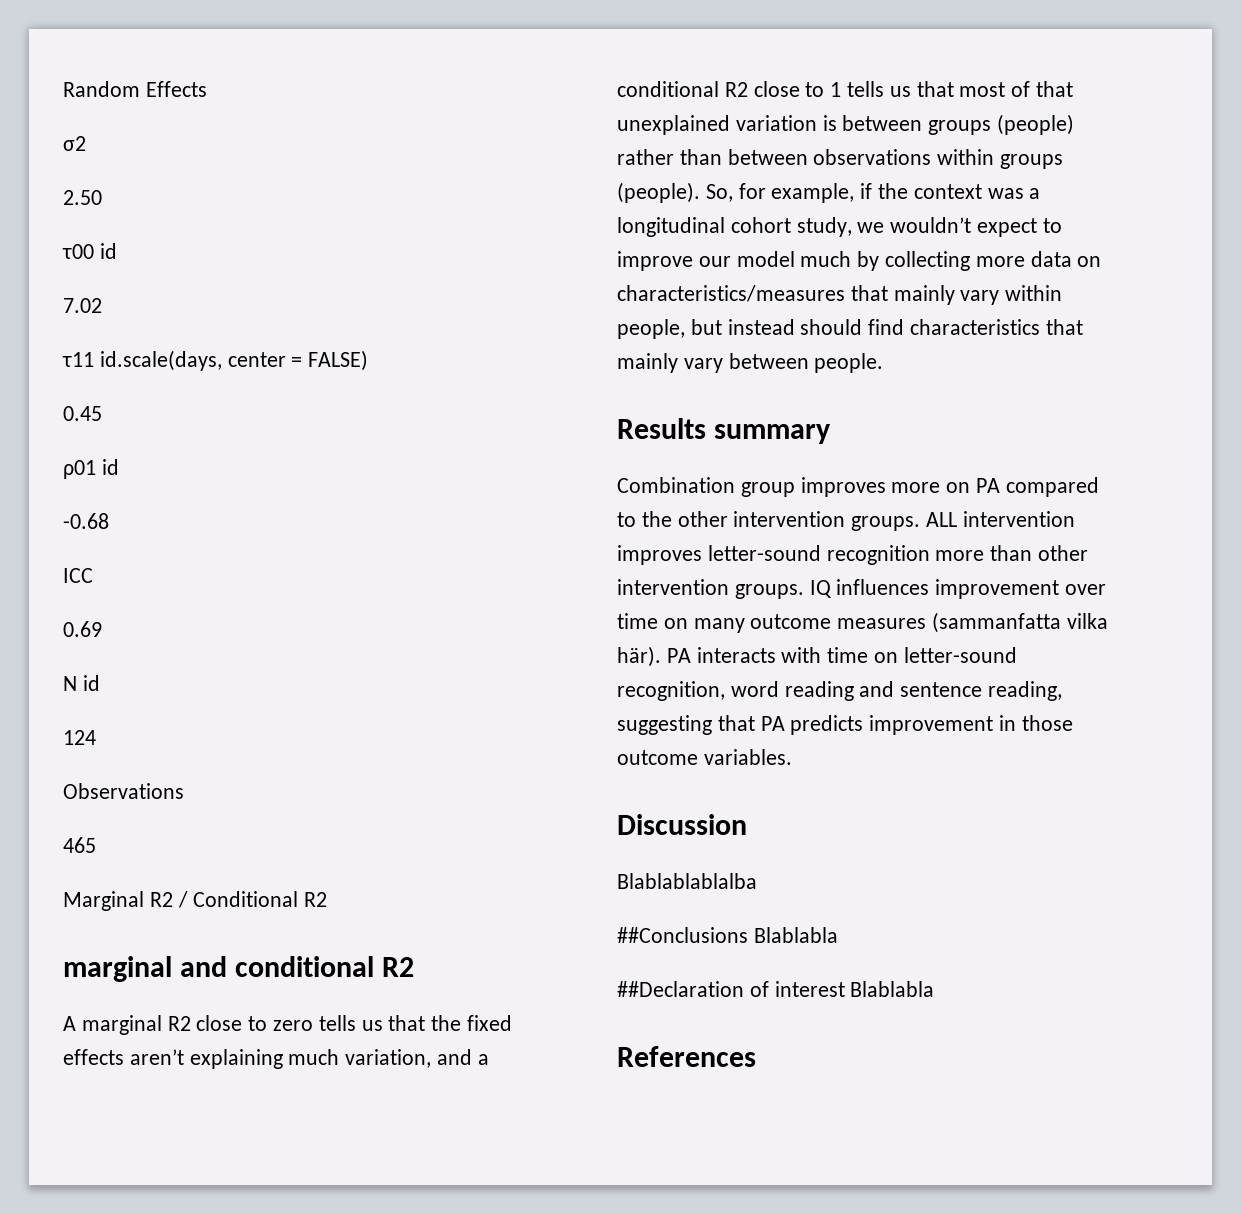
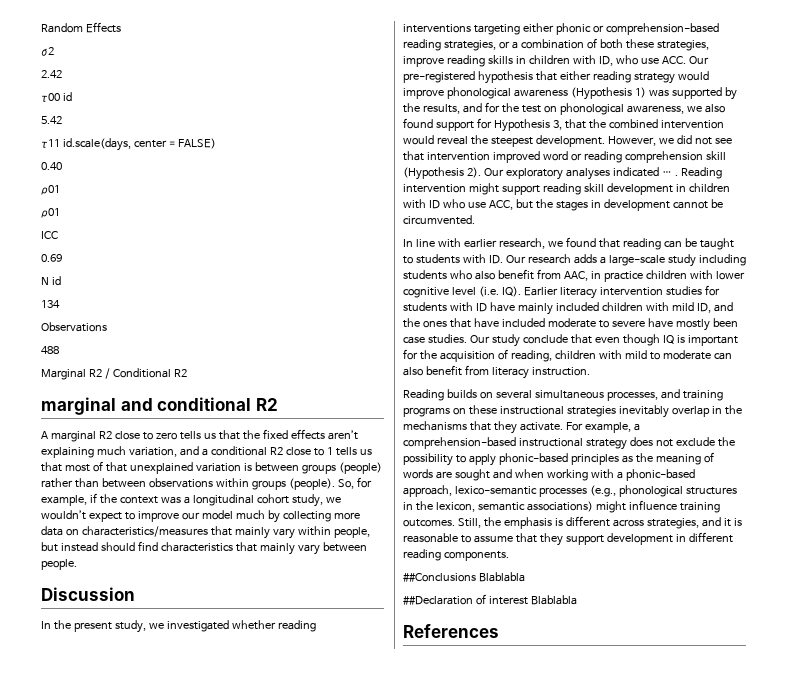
- 2.50
+ 2.42
- 7.02
+ 5.42
- 0.45
- ρ01 id
- -0.68
+ 0.40
+ ρ01
+ ρ01
- 124
+ 134
- 465
+ 488
- Results summary
- Combination group improves more on PA compared to the other intervention groups. ALL intervention improves letter-sound recognition more than other intervention groups. IQ influences improvement over time on many outcome measures (sammanfatta vilka här). PA interacts with time on letter-sound recognition, word reading and sentence reading, suggesting that PA predicts improvement in those outcome variables.
  Discussion
- Blablablablalba
+ In the present study, we investigated whether reading interventions targeting either phonic or comprehension-based reading strategies, or a combination of both these strategies, improve reading skills in children with ID, who use ACC. Our pre-registered hypothesis that either reading strategy would improve phonological awareness (Hypothesis 1) was supported by the results, and for the test on phonological awareness, we also found support for Hypothesis 3, that the combined intervention would reveal the steepest development. However, we did not see that intervention improved word or reading comprehension skill (Hypothesis 2). Our exploratory analyses indicated … . Reading intervention might support reading skill development in children with ID who use ACC, but the stages in development cannot be circumvented.
+ In line with earlier research, we found that reading can be taught to students with ID. Our research adds a large-scale study including students who also benefit from AAC, in practice children with lower cognitive level (i.e. IQ). Earlier literacy intervention studies for students with ID have mainly included children with mild ID, and the ones that have included moderate to severe have mostly been case studies. Our study conclude that even though IQ is important for the acquisition of reading, children with mild to moderate can also benefit from literacy instruction.
+ Reading builds on several simultaneous processes, and training programs on these instructional strategies inevitably overlap in the mechanisms that they activate. For example, a comprehension-based instructional strategy does not exclude the possibility to apply phonic-based principles as the meaning of words are sought and when working with a phonic-based approach, lexico-semantic processes (e.g., phonological structures in the lexicon, semantic associations) might influence training outcomes. Still, the emphasis is different across strategies, and it is reasonable to assume that they support development in different reading components.

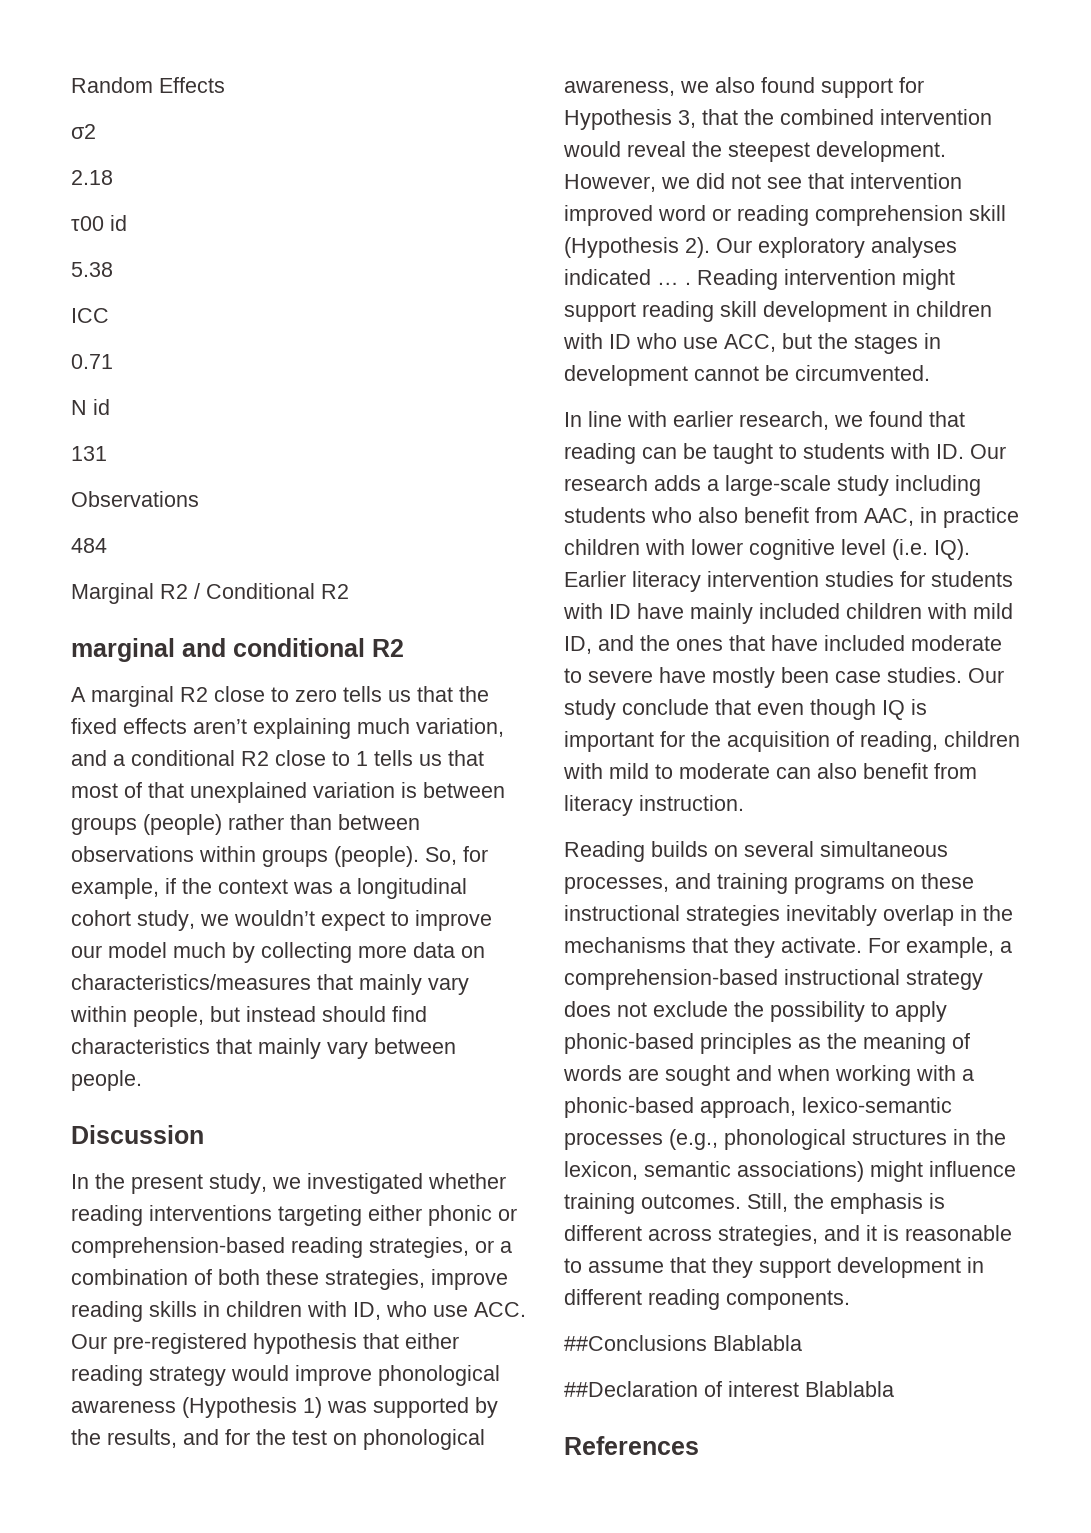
- 2.42
+ 2.18
- 5.42
- τ11 id.scale(days, center = FALSE)
- 0.40
- ρ01
- ρ01
+ 5.38
- 0.69
+ 0.71
- 134
+ 131
- 488
+ 484

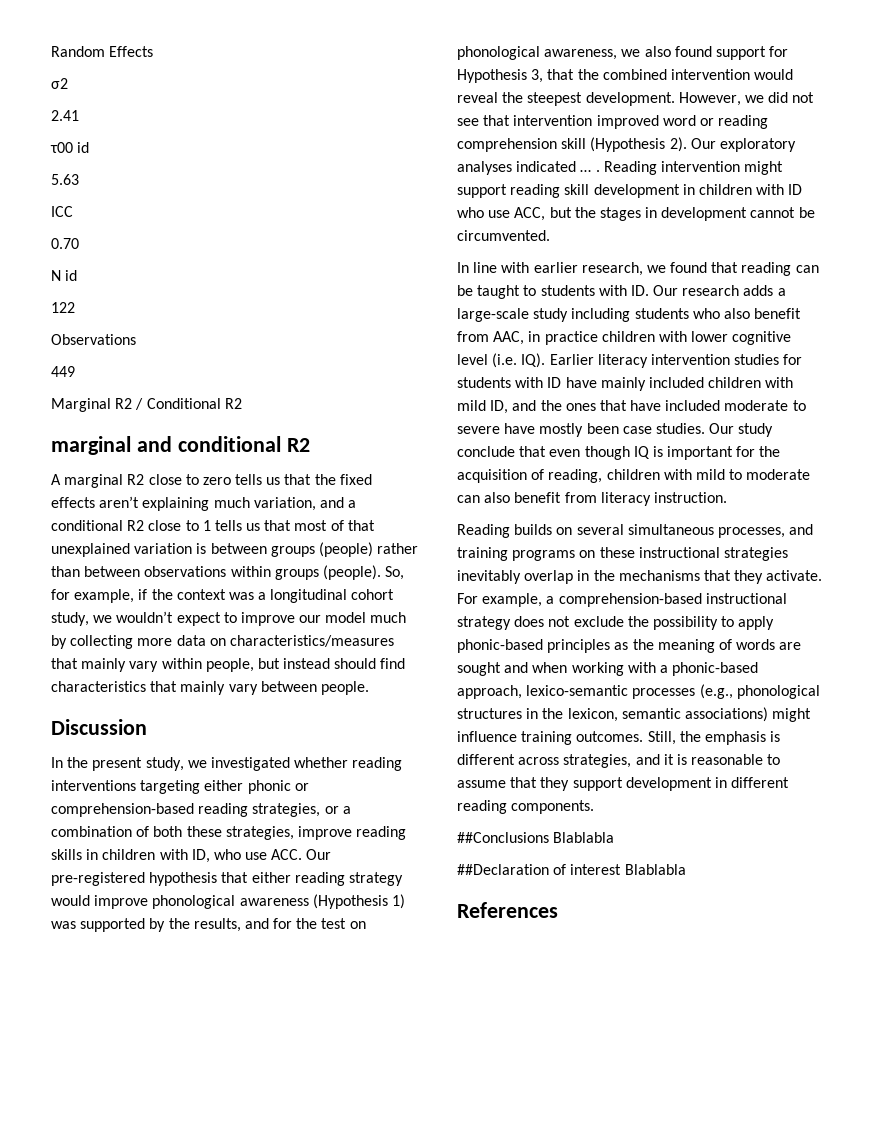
- 2.18
+ 2.41
- 5.38
+ 5.63
- 0.71
+ 0.70
- 131
+ 122
- 484
+ 449

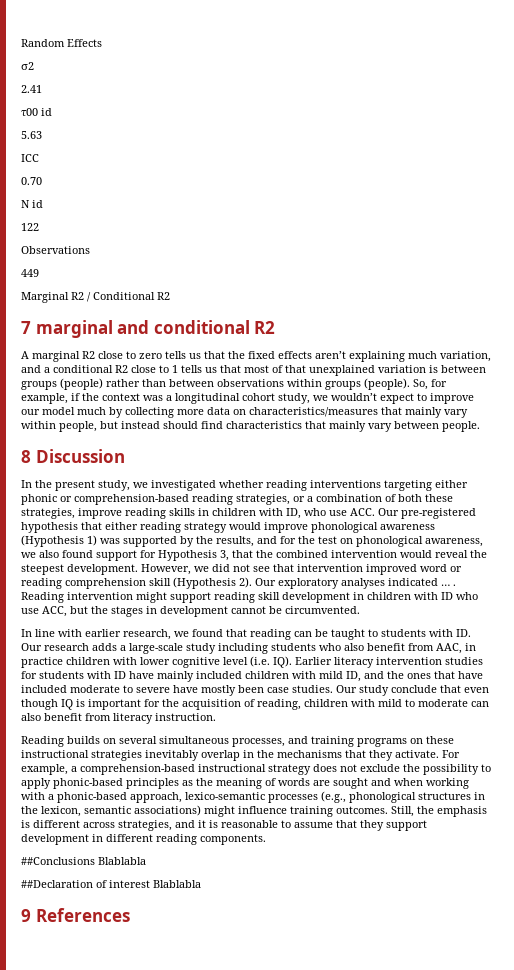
- marginal and conditional R2
+ 7 marginal and conditional R2
- Discussion
+ 8 Discussion
- References
+ 9 References

